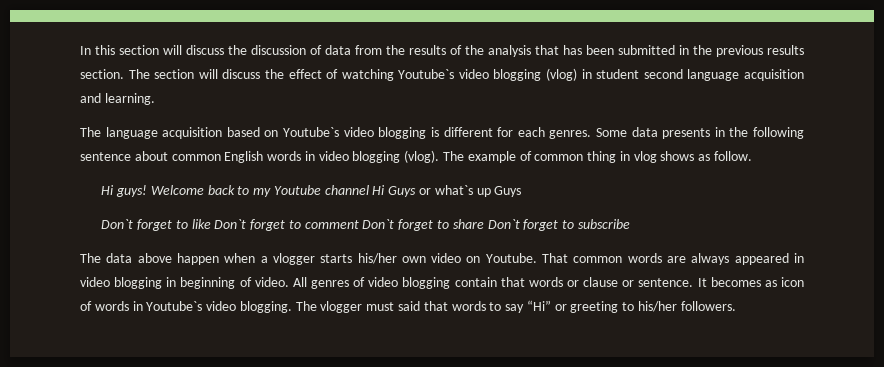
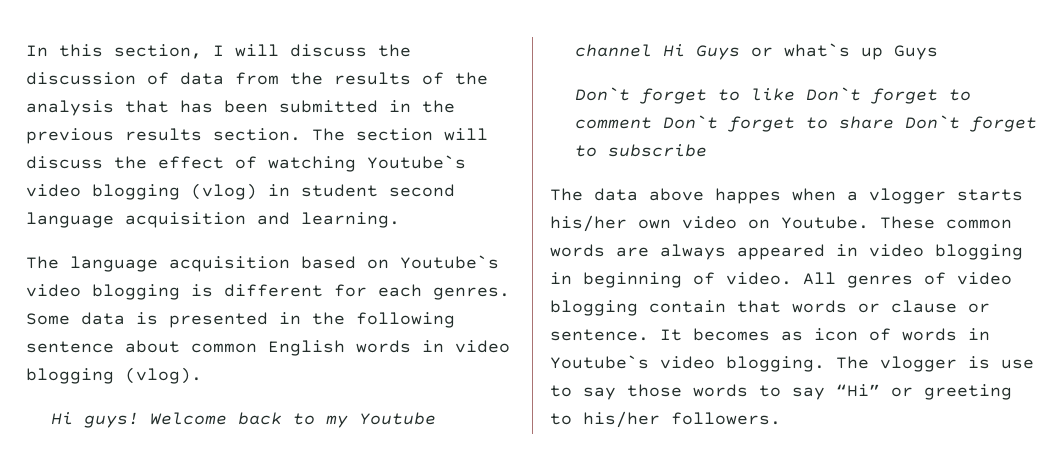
- In this section will discuss the discussion of data from the results of the analysis that has been submitted in the previous results section.
+ In this section, I will discuss the discussion of data from the results of the analysis that has been submitted in the previous results section.
- Some data presents in the following sentence about common English words in video blogging (vlog). The example of common thing in vlog shows as follow.
+ Some data is presented in the following sentence about common English words in video blogging (vlog).
- The data above happen when a vlogger starts his/her own video on Youtube.
+ The data above happes when a vlogger starts his/her own video on Youtube.
- That common words are always appeared in video blogging in beginning of video.
+ These common words are always appeared in video blogging in beginning of video.
- The vlogger must said that words to say “Hi” or greeting to his/her followers.
+ The vlogger is use to say those words to say “Hi” or greeting to his/her followers.

